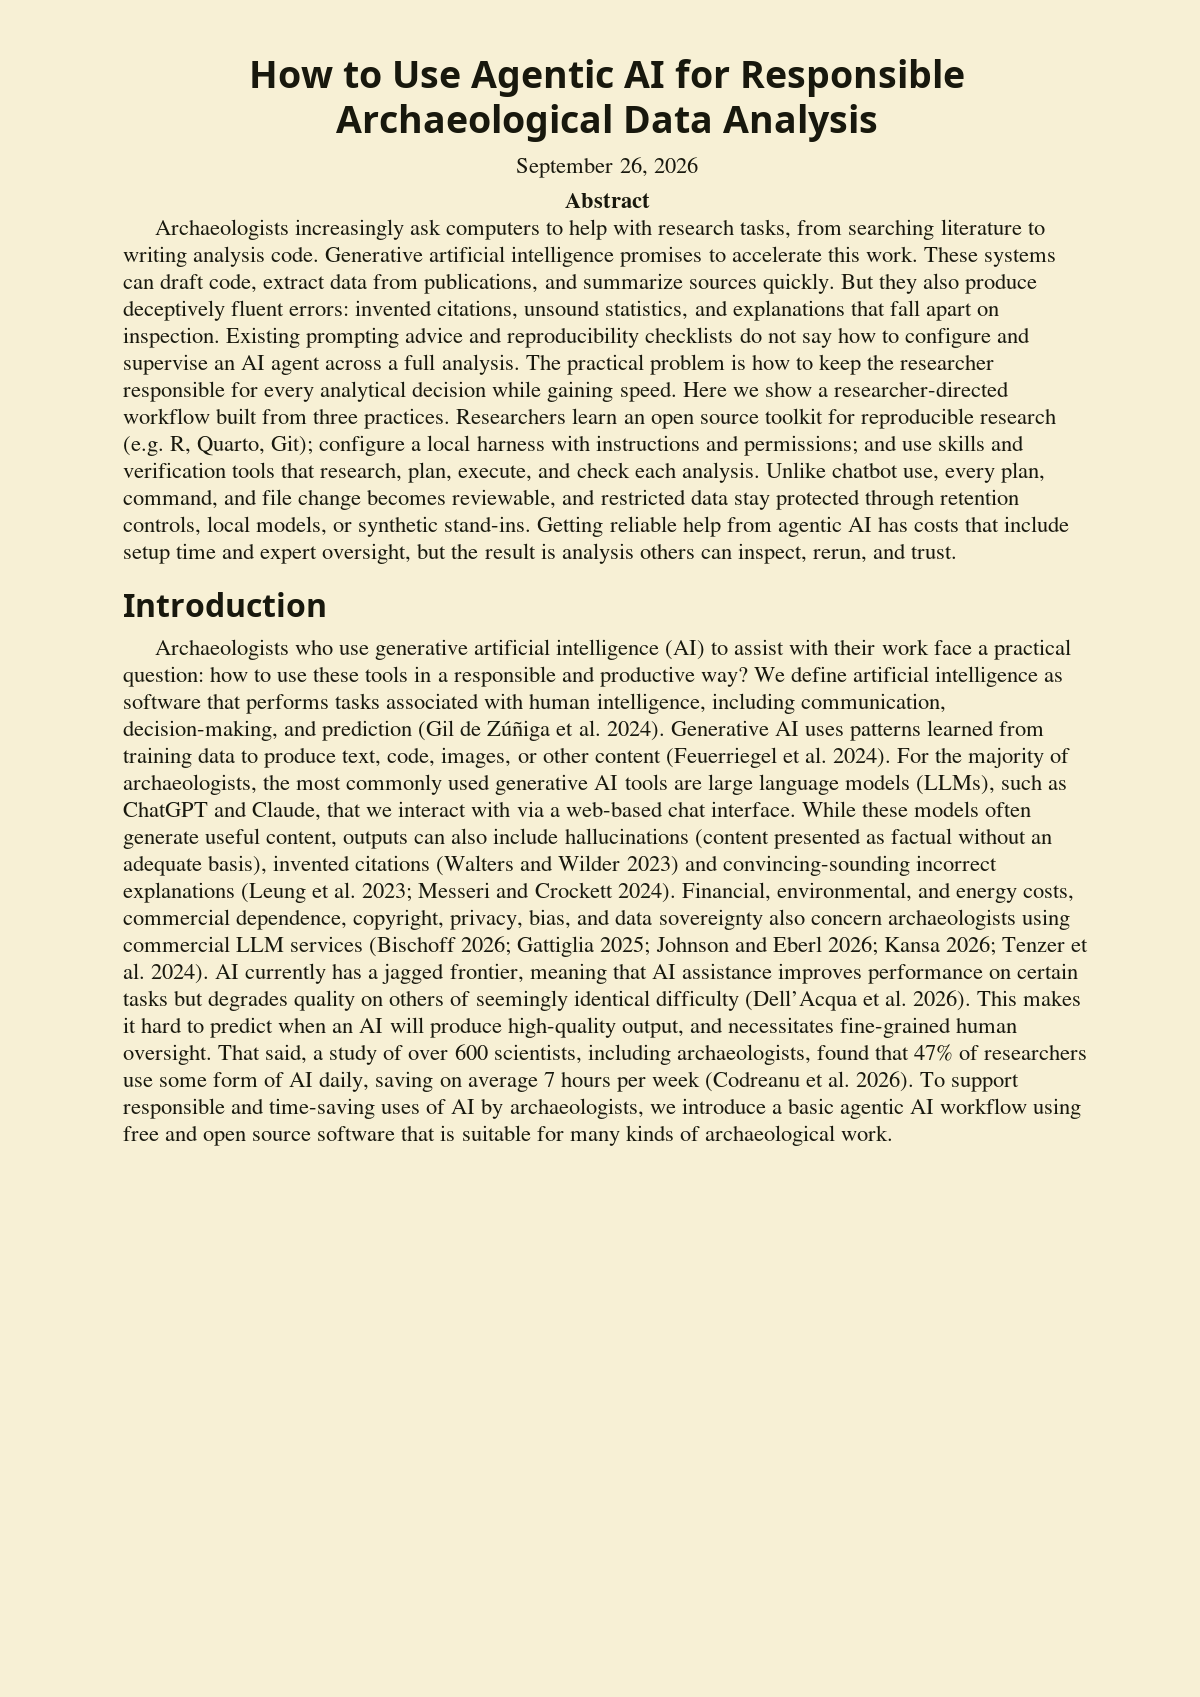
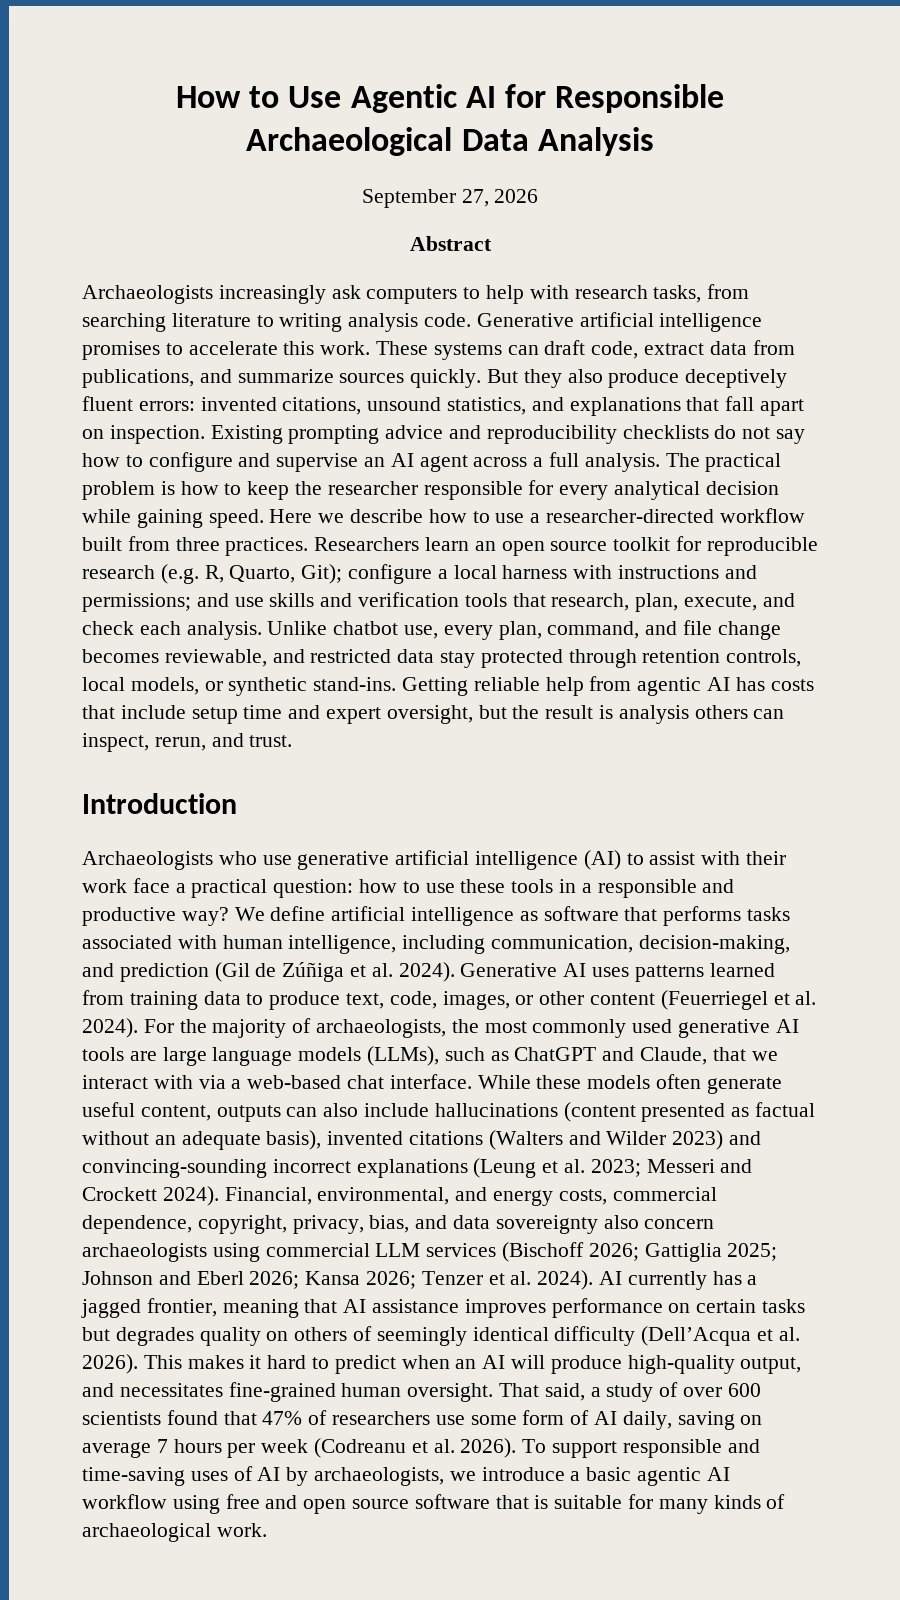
- September 26, 2026
+ September 27, 2026
- Here we show a researcher-directed workflow built from three practices.
+ Here we describe how to use a researcher-directed workflow built from three practices.
- That said, a study of over 600 scientists, including archaeologists, found that 47% of researchers use some form of AI daily, saving on average 7 hours per week (Codreanu et al. 2026).
+ That said, a study of over 600 scientists found that 47% of researchers use some form of AI daily, saving on average 7 hours per week (Codreanu et al. 2026).

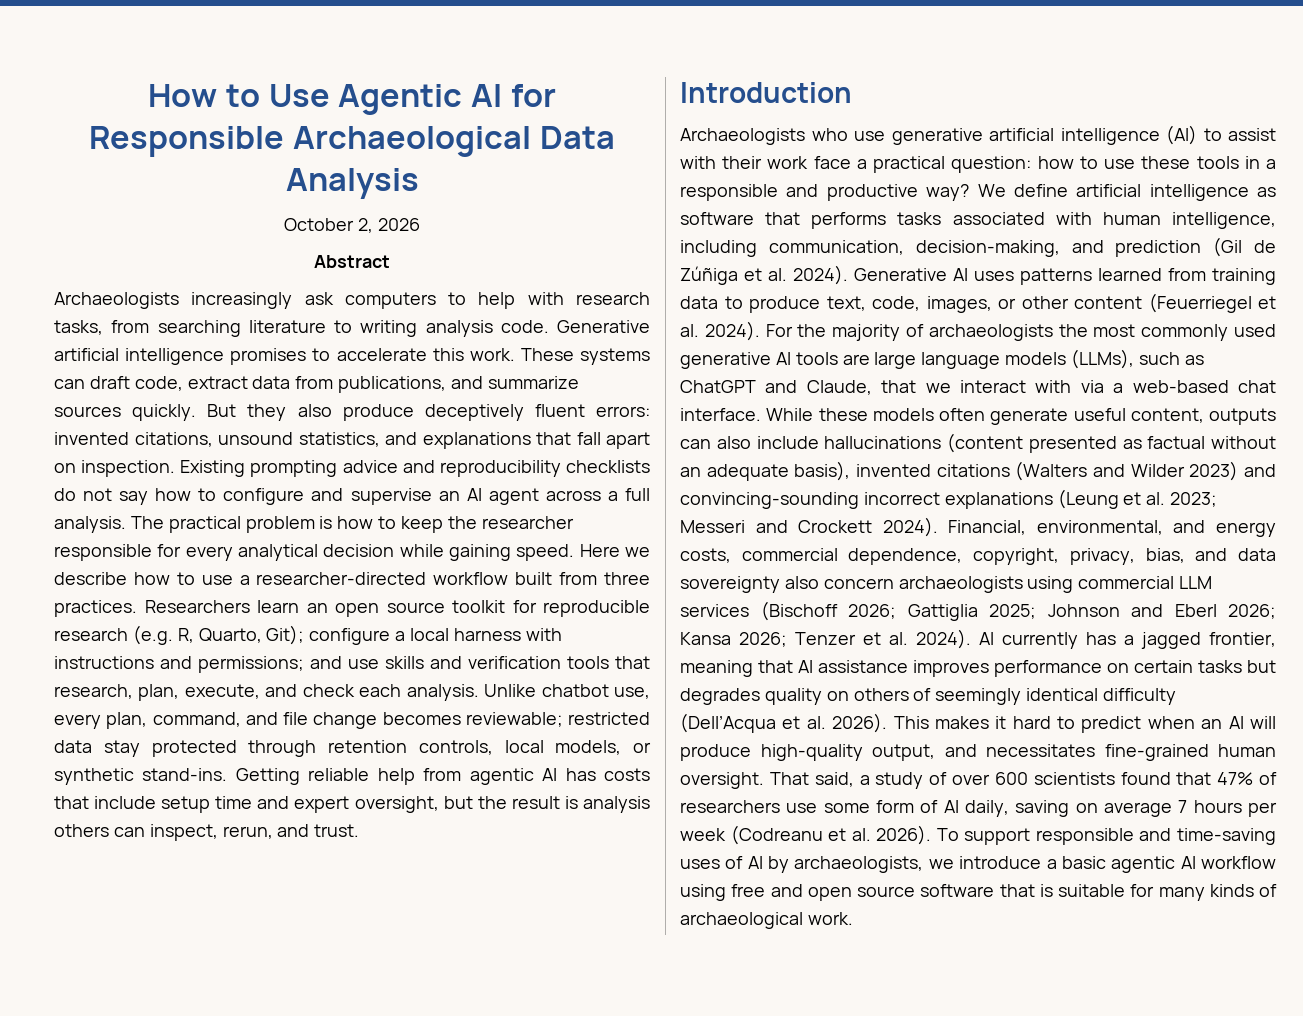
- September 27, 2026
+ October 2, 2026
- Unlike chatbot use, every plan, command, and file change becomes reviewable, and restricted data stay protected through retention controls, local models, or synthetic stand-ins.
+ Unlike chatbot use, every plan, command, and file change becomes reviewable; restricted data stay protected through retention controls, local models, or synthetic stand-ins.
- For the majority of archaeologists, the most commonly used generative AI tools are large language models (LLMs), such as ChatGPT and Claude, that we interact with via a web-based chat interface.
+ For the majority of archaeologists the most commonly used generative AI tools are large language models (LLMs), such as ChatGPT and Claude, that we interact with via a web-based chat interface.

